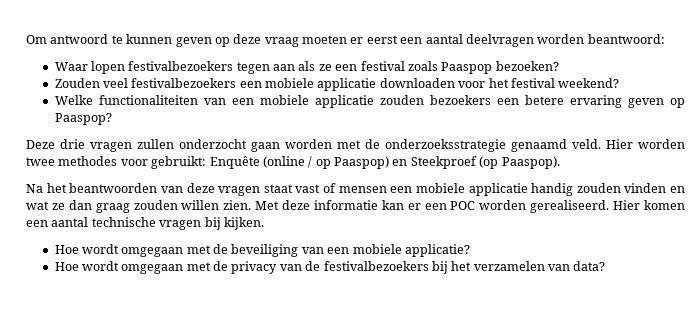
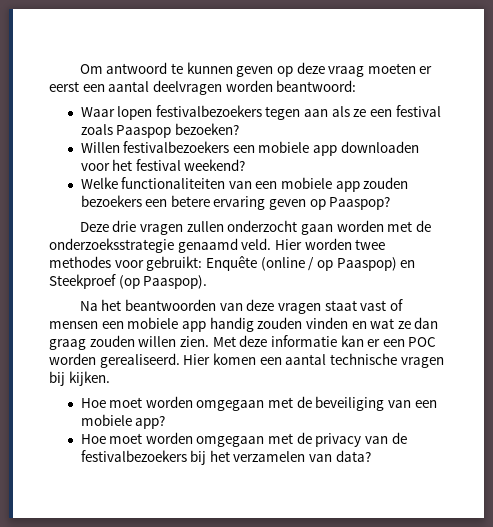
- Zouden veel festivalbezoekers een mobiele applicatie downloaden voor het festival weekend?
+ Willen festivalbezoekers een mobiele app downloaden voor het festival weekend?
- Welke functionaliteiten van een mobiele applicatie zouden bezoekers een betere ervaring geven op Paaspop?
+ Welke functionaliteiten van een mobiele app zouden bezoekers een betere ervaring geven op Paaspop?
- Na het beantwoorden van deze vragen staat vast of mensen een mobiele applicatie handig zouden vinden en wat ze dan graag zouden willen zien.
+ Na het beantwoorden van deze vragen staat vast of mensen een mobiele app handig zouden vinden en wat ze dan graag zouden willen zien.
- Hoe wordt omgegaan met de beveiliging van een mobiele applicatie?
- Hoe wordt omgegaan met de privacy van de festivalbezoekers bij het verzamelen van data?
+ Hoe moet worden omgegaan met de beveiliging van een mobiele app?
+ Hoe moet worden omgegaan met de privacy van de festivalbezoekers bij het verzamelen van data?

